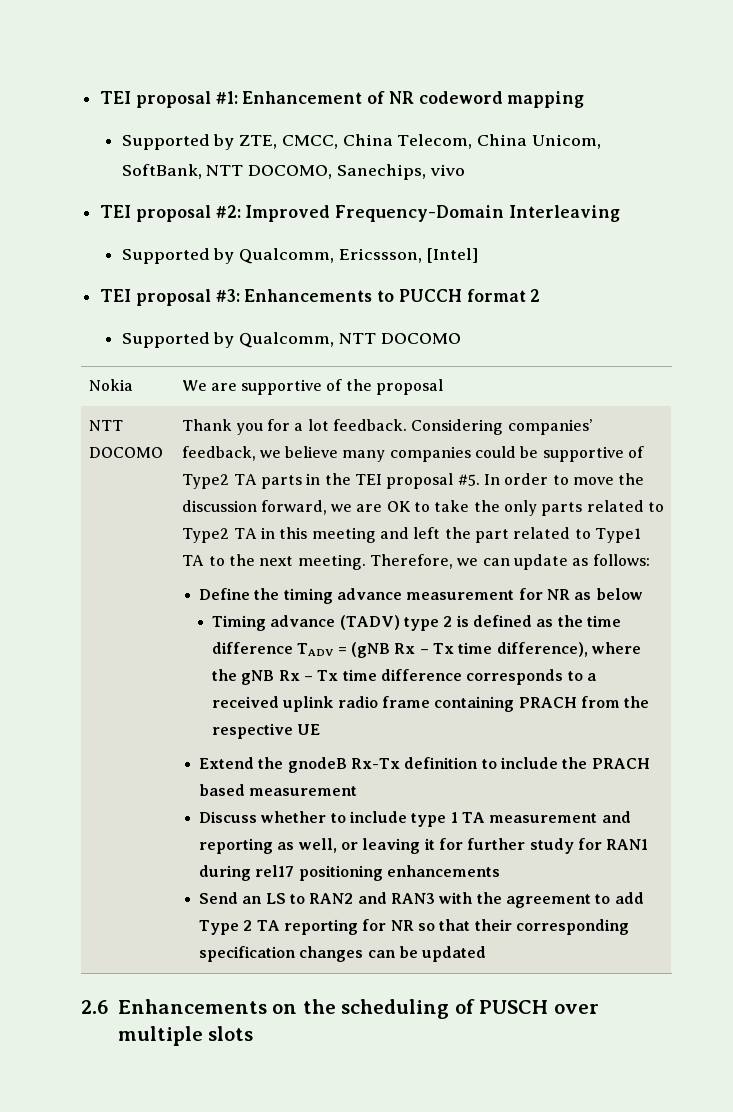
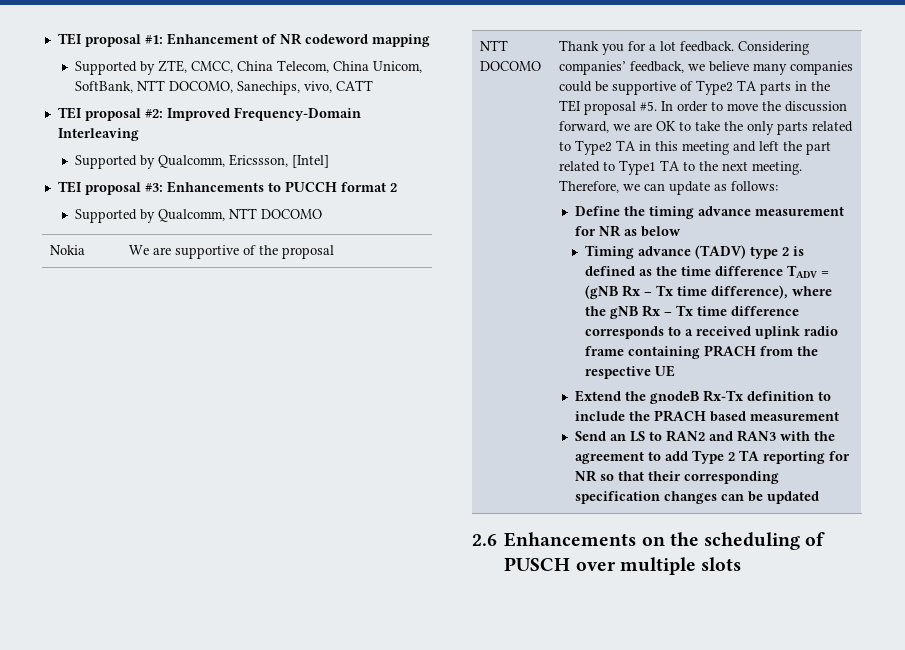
- Supported by ZTE, CMCC, China Telecom, China Unicom, SoftBank, NTT DOCOMO, Sanechips, vivo
+ Supported by ZTE, CMCC, China Telecom, China Unicom, SoftBank, NTT DOCOMO, Sanechips, vivo, CATT
- Discuss whether to include type 1 TA measurement and reporting as well, or leaving it for further study for RAN1 during rel17 positioning enhancements

